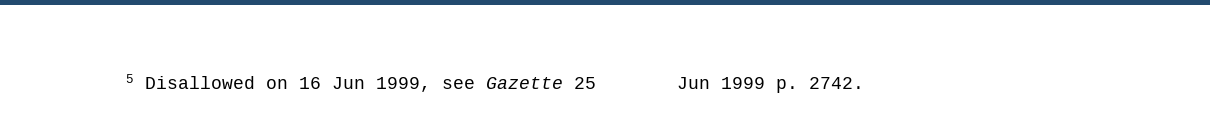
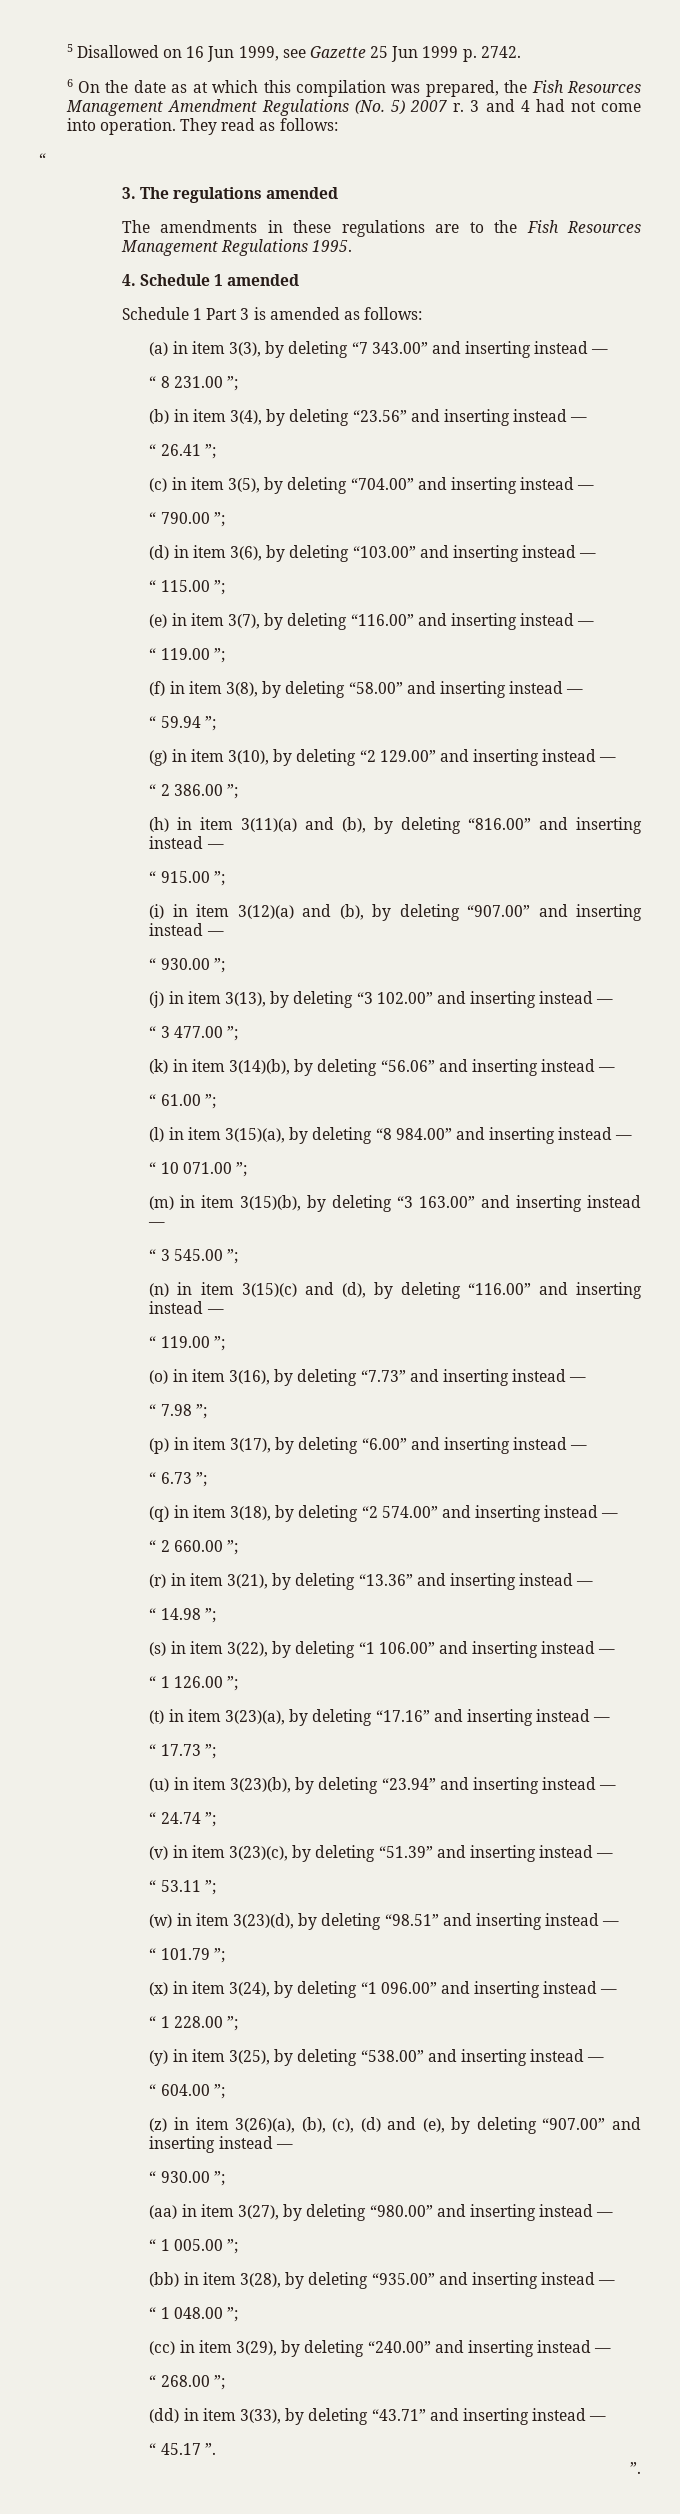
+ 6 On the date as at which this compilation was prepared, the Fish Resources Management Amendment Regulations (No. 5) 2007 r. 3 and 4 had not come into operation. They read as follows:
+ “
+ 3. The regulations amended
+ The amendments in these regulations are to the Fish Resources Management Regulations 1995.
+ 4. Schedule 1 amended
+ Schedule 1 Part 3 is amended as follows:
+ (a) in item 3(3), by deleting “7 343.00” and inserting instead —
+ “ 8 231.00 ”;
+ (b) in item 3(4), by deleting “23.56” and inserting instead —
+ “ 26.41 ”;
+ (c) in item 3(5), by deleting “704.00” and inserting instead —
+ “ 790.00 ”;
+ (d) in item 3(6), by deleting “103.00” and inserting instead —
+ “ 115.00 ”;
+ (e) in item 3(7), by deleting “116.00” and inserting instead —
+ “ 119.00 ”;
+ (f) in item 3(8), by deleting “58.00” and inserting instead —
+ “ 59.94 ”;
+ (g) in item 3(10), by deleting “2 129.00” and inserting instead —
+ “ 2 386.00 ”;
+ (h) in item 3(11)(a) and (b), by deleting “816.00” and inserting instead —
+ “ 915.00 ”;
+ (i) in item 3(12)(a) and (b), by deleting “907.00” and inserting instead —
+ “ 930.00 ”;
+ (j) in item 3(13), by deleting “3 102.00” and inserting instead —
+ “ 3 477.00 ”;
+ (k) in item 3(14)(b), by deleting “56.06” and inserting instead —
+ “ 61.00 ”;
+ (l) in item 3(15)(a), by deleting “8 984.00” and inserting instead —
+ “ 10 071.00 ”;
+ (m) in item 3(15)(b), by deleting “3 163.00” and inserting instead —
+ “ 3 545.00 ”;
+ (n) in item 3(15)(c) and (d), by deleting “116.00” and inserting instead —
+ “ 119.00 ”;
+ (o) in item 3(16), by deleting “7.73” and inserting instead —
+ “ 7.98 ”;
+ (p) in item 3(17), by deleting “6.00” and inserting instead —
+ “ 6.73 ”;
+ (q) in item 3(18), by deleting “2 574.00” and inserting instead —
+ “ 2 660.00 ”;
+ (r) in item 3(21), by deleting “13.36” and inserting instead —
+ “ 14.98 ”;
+ (s) in item 3(22), by deleting “1 106.00” and inserting instead —
+ “ 1 126.00 ”;
+ (t) in item 3(23)(a), by deleting “17.16” and inserting instead —
+ “ 17.73 ”;
+ (u) in item 3(23)(b), by deleting “23.94” and inserting instead —
+ “ 24.74 ”;
+ (v) in item 3(23)(c), by deleting “51.39” and inserting instead —
+ “ 53.11 ”;
+ (w) in item 3(23)(d), by deleting “98.51” and inserting instead —
+ “ 101.79 ”;
+ (x) in item 3(24), by deleting “1 096.00” and inserting instead —
+ “ 1 228.00 ”;
+ (y) in item 3(25), by deleting “538.00” and inserting instead —
+ “ 604.00 ”;
+ (z) in item 3(26)(a), (b), (c), (d) and (e), by deleting “907.00” and inserting instead —
+ “ 930.00 ”;
+ (aa) in item 3(27), by deleting “980.00” and inserting instead —
+ “ 1 005.00 ”;
+ (bb) in item 3(28), by deleting “935.00” and inserting instead —
+ “ 1 048.00 ”;
+ (cc) in item 3(29), by deleting “240.00” and inserting instead —
+ “ 268.00 ”;
+ (dd) in item 3(33), by deleting “43.71” and inserting instead —
+ “ 45.17 ”.
+ ”.

